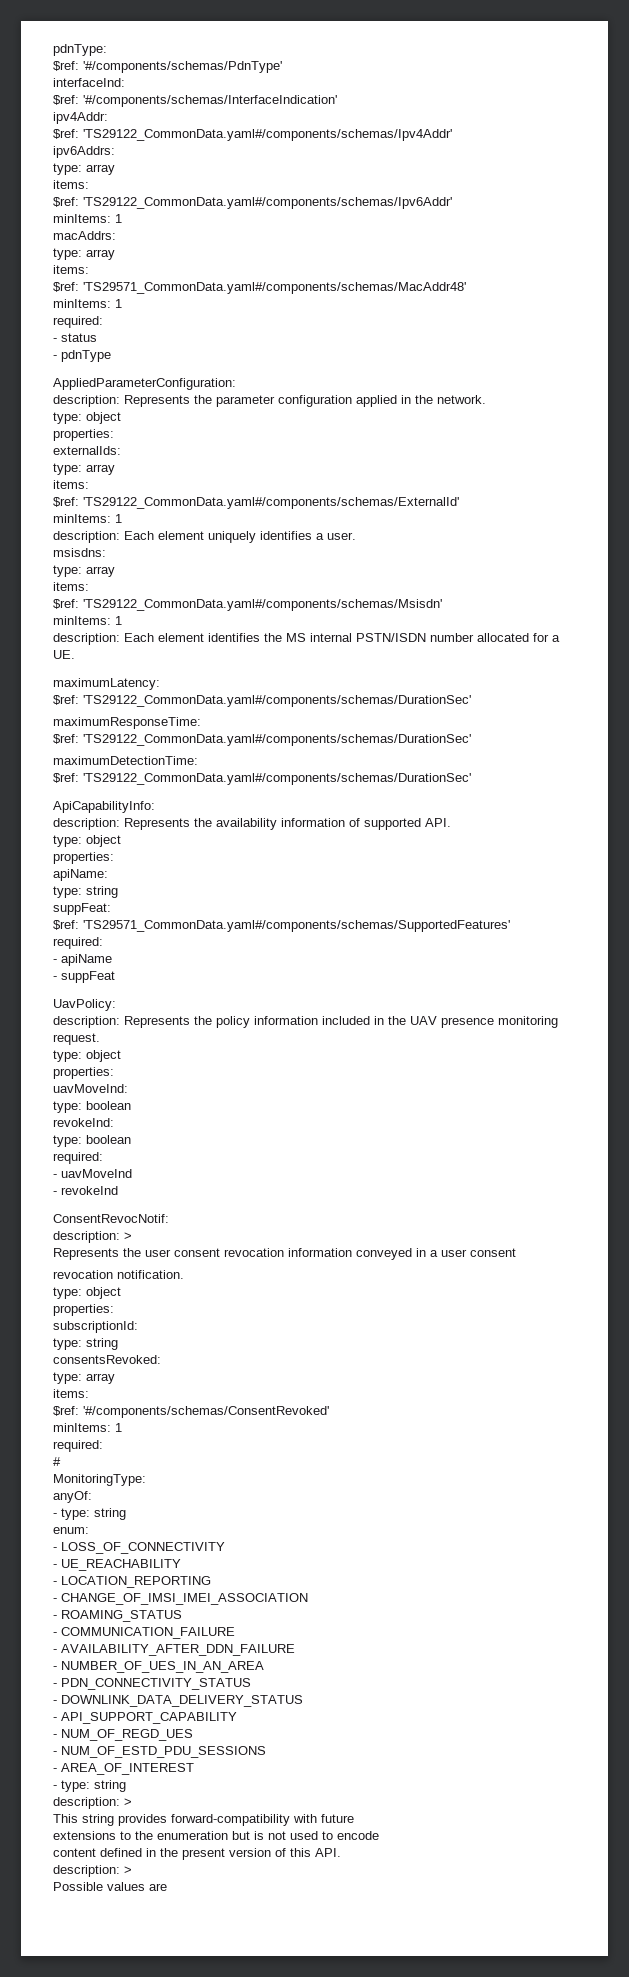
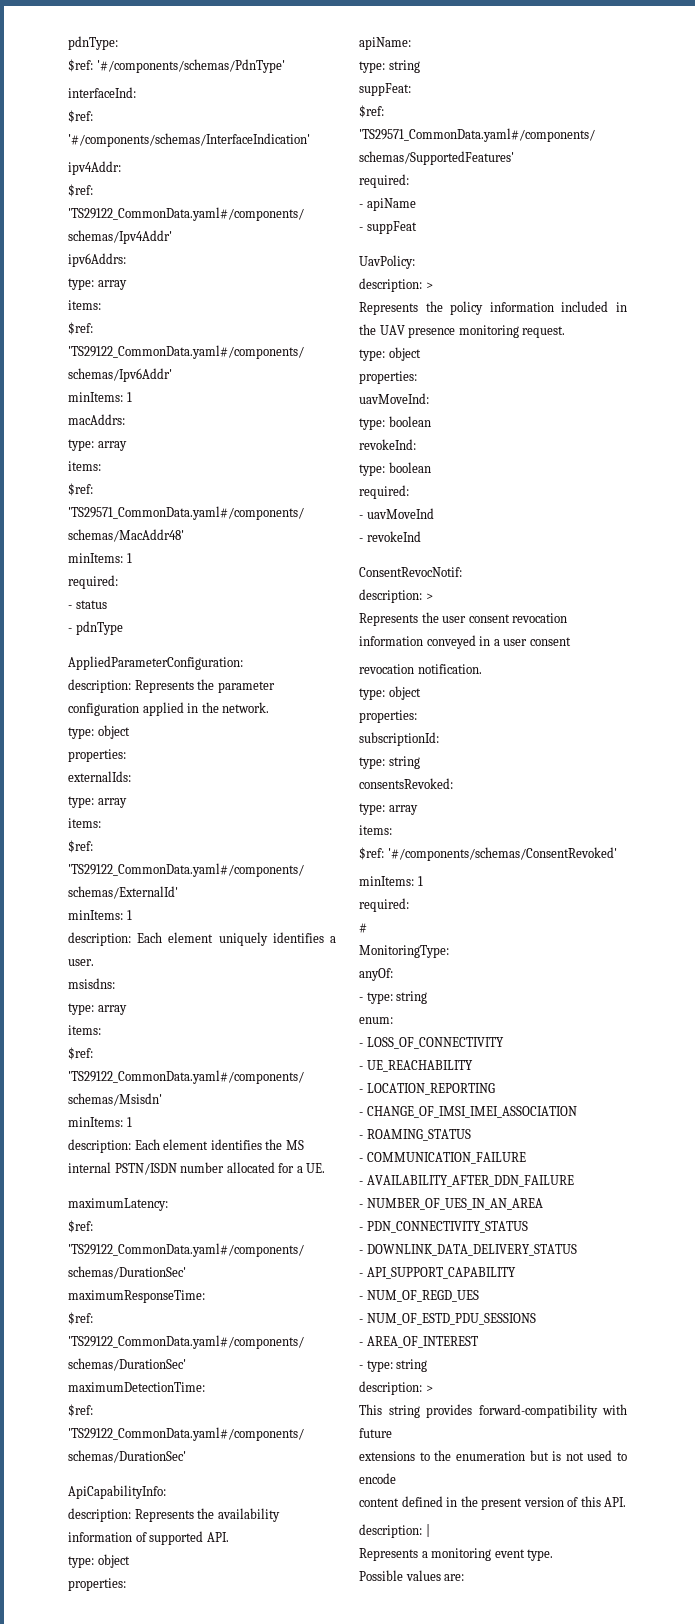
  UavPolicy:
- description: Represents the policy information included in the UAV presence monitoring request.
+ description: >
+ Represents the policy information included in the UAV presence monitoring request.
  content defined in the present version of this API.
- description: >
+ description: |
+ Represents a monitoring event type.
- Possible values are
+ Possible values are:

